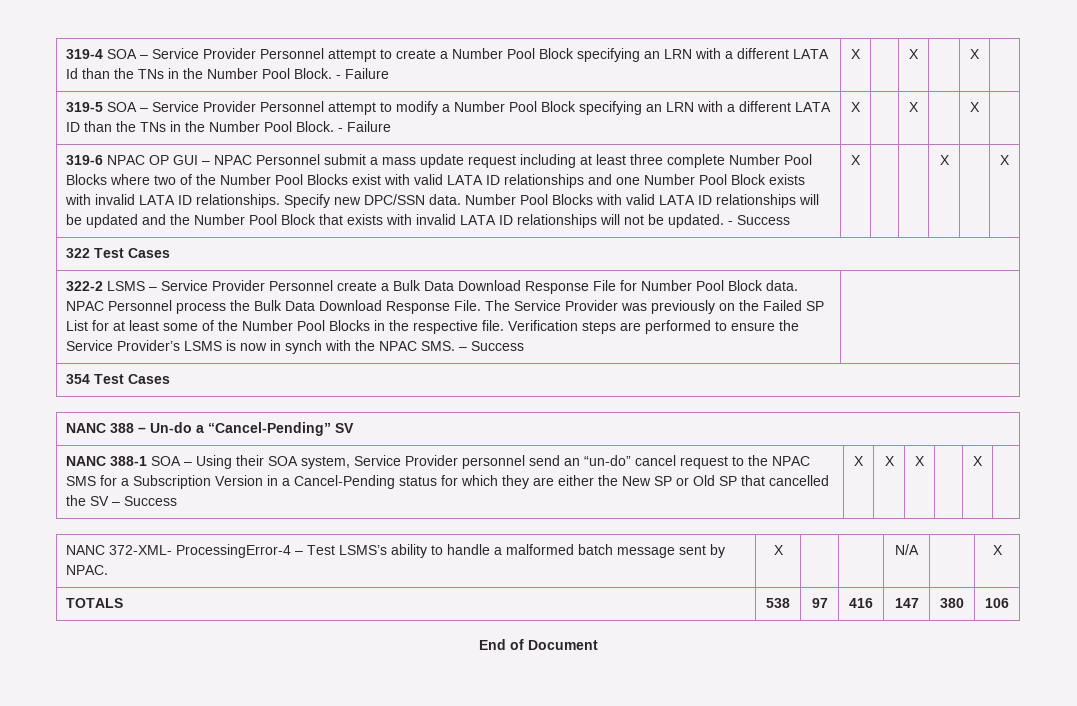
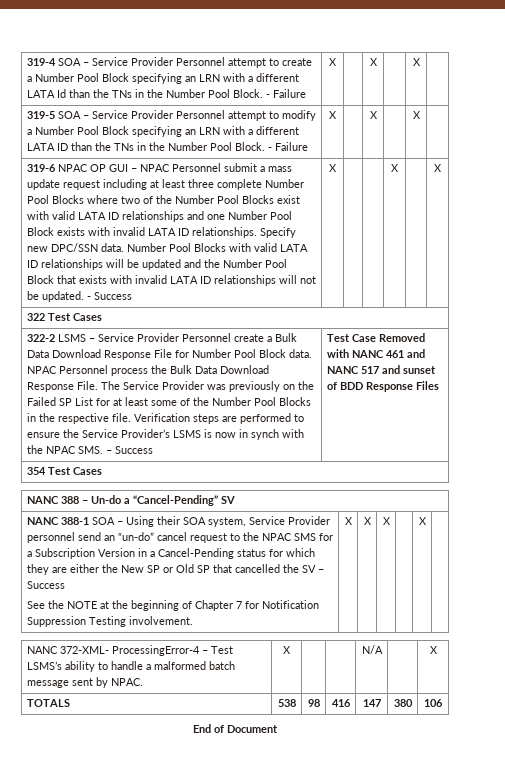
+ Test Case Removed with NANC 461 and NANC 517 and sunset of BDD Response Files
+ See the NOTE at the beginning of Chapter 7 for Notification Suppression Testing involvement.
- TOTALS | 538 | 97 | 416 | 147 | 380 | 106
+ TOTALS | 538 | 98 | 416 | 147 | 380 | 106

